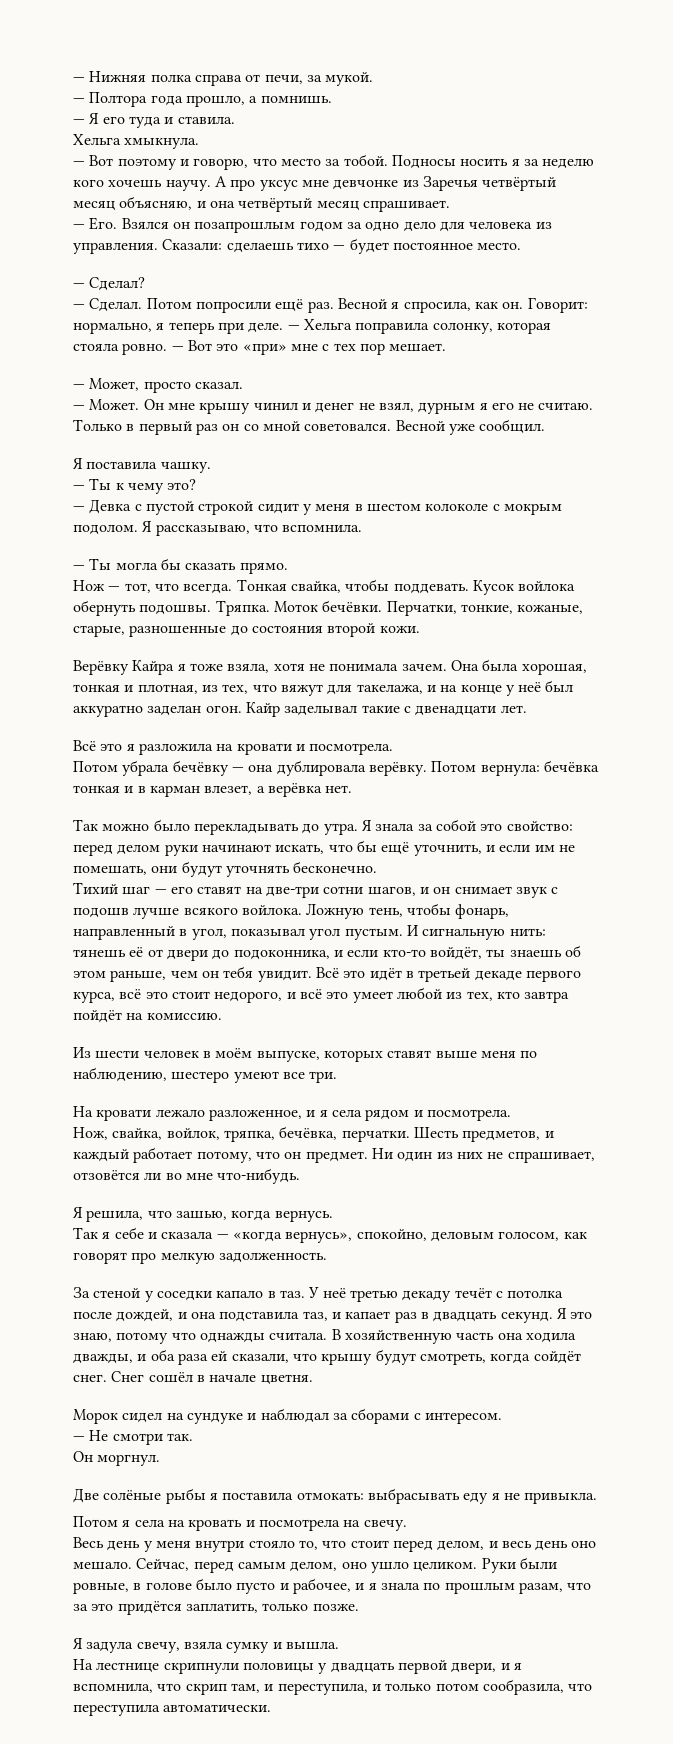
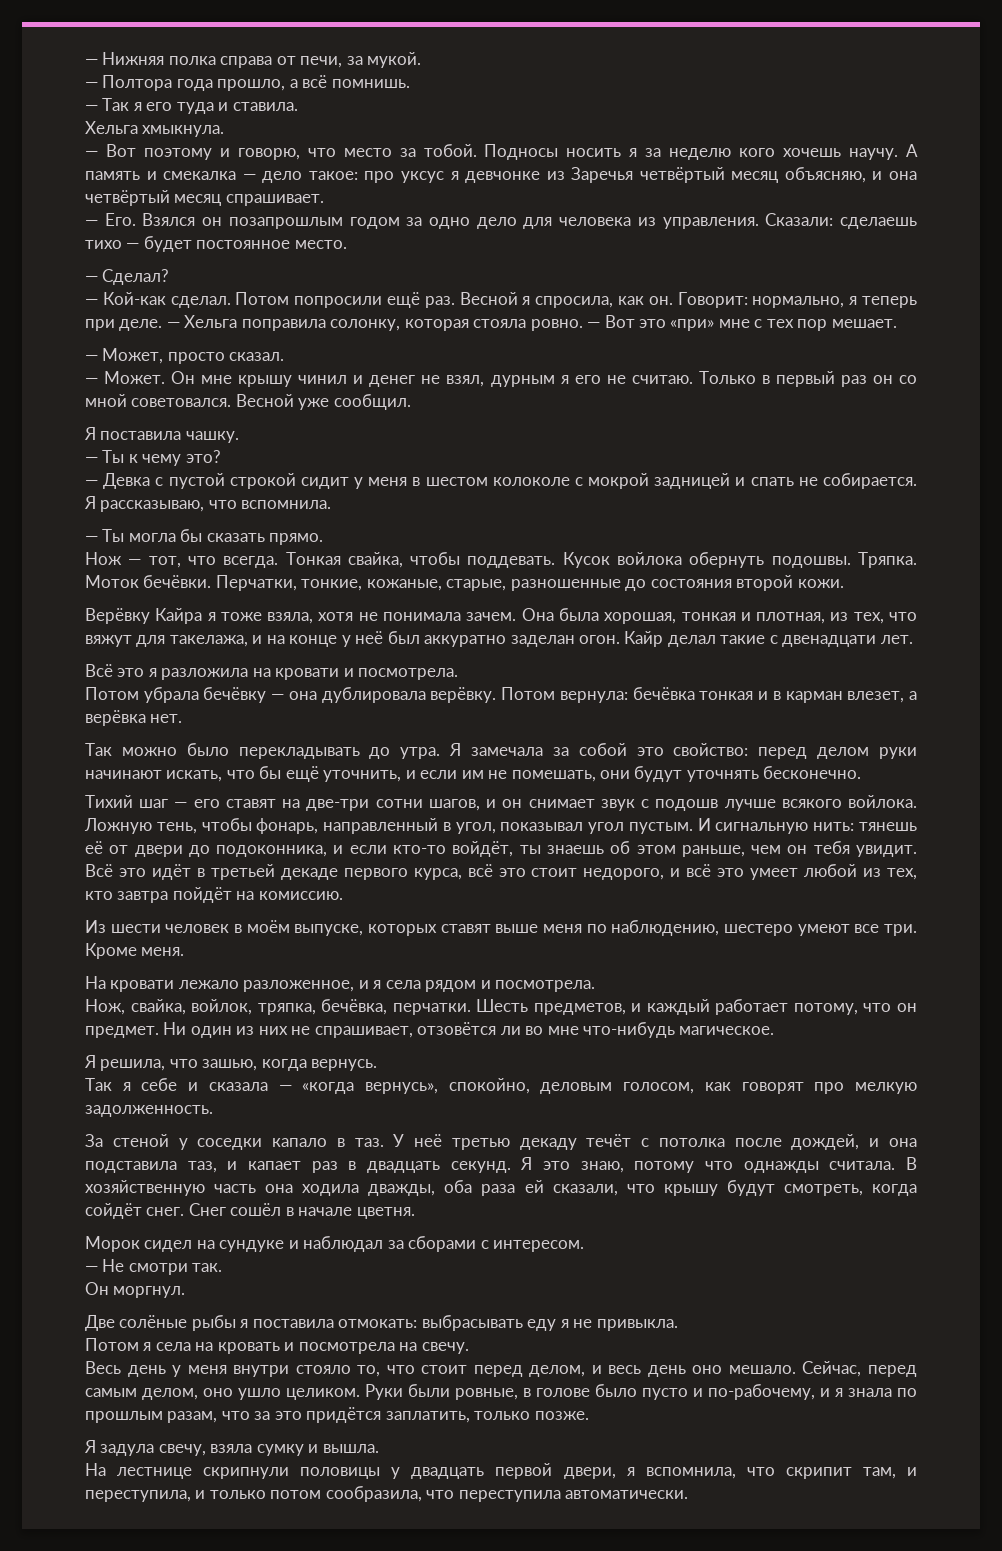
- — Полтора года прошло, а помнишь.
+ — Полтора года прошло, а всё помнишь.
- — Я его туда и ставила.
+ — Так я его туда и ставила.
- А про уксус мне девчонке из Заречья четвёртый месяц объясняю, и она четвёртый месяц спрашивает.
+ А память и смекалка — дело такое: про уксус я девчонке из Заречья четвёртый месяц объясняю, и она четвёртый месяц спрашивает.
- — Сделал.
+ — Кой-как сделал.
- — Девка с пустой строкой сидит у меня в шестом колоколе с мокрым подолом.
+ — Девка с пустой строкой сидит у меня в шестом колоколе с мокрой задницей и спать не собирается.
- Кайр заделывал такие с двенадцати лет.
+ Кайр делал такие с двенадцати лет.
- Я знала за собой это свойство: перед делом руки начинают искать, что бы ещё уточнить, и если им не помешать, они будут уточнять бесконечно.
+ Я замечала за собой это свойство: перед делом руки начинают искать, что бы ещё уточнить, и если им не помешать, они будут уточнять бесконечно.
+ Кроме меня.
- Ни один из них не спрашивает, отзовётся ли во мне что-нибудь.
+ Ни один из них не спрашивает, отзовётся ли во мне что-нибудь магическое.
- В хозяйственную часть она ходила дважды, и оба раза ей сказали, что крышу будут смотреть, когда сойдёт снег.
+ В хозяйственную часть она ходила дважды, оба раза ей сказали, что крышу будут смотреть, когда сойдёт снег.
- Руки были ровные, в голове было пусто и рабочее, и я знала по прошлым разам, что за это придётся заплатить, только позже.
+ Руки были ровные, в голове было пусто и по-рабочему, и я знала по прошлым разам, что за это придётся заплатить, только позже.
- На лестнице скрипнули половицы у двадцать первой двери, и я вспомнила, что скрип там, и переступила, и только потом сообразила, что переступила автоматически.
+ На лестнице скрипнули половицы у двадцать первой двери, я вспомнила, что скрипит там, и переступила, и только потом сообразила, что переступила автоматически.

